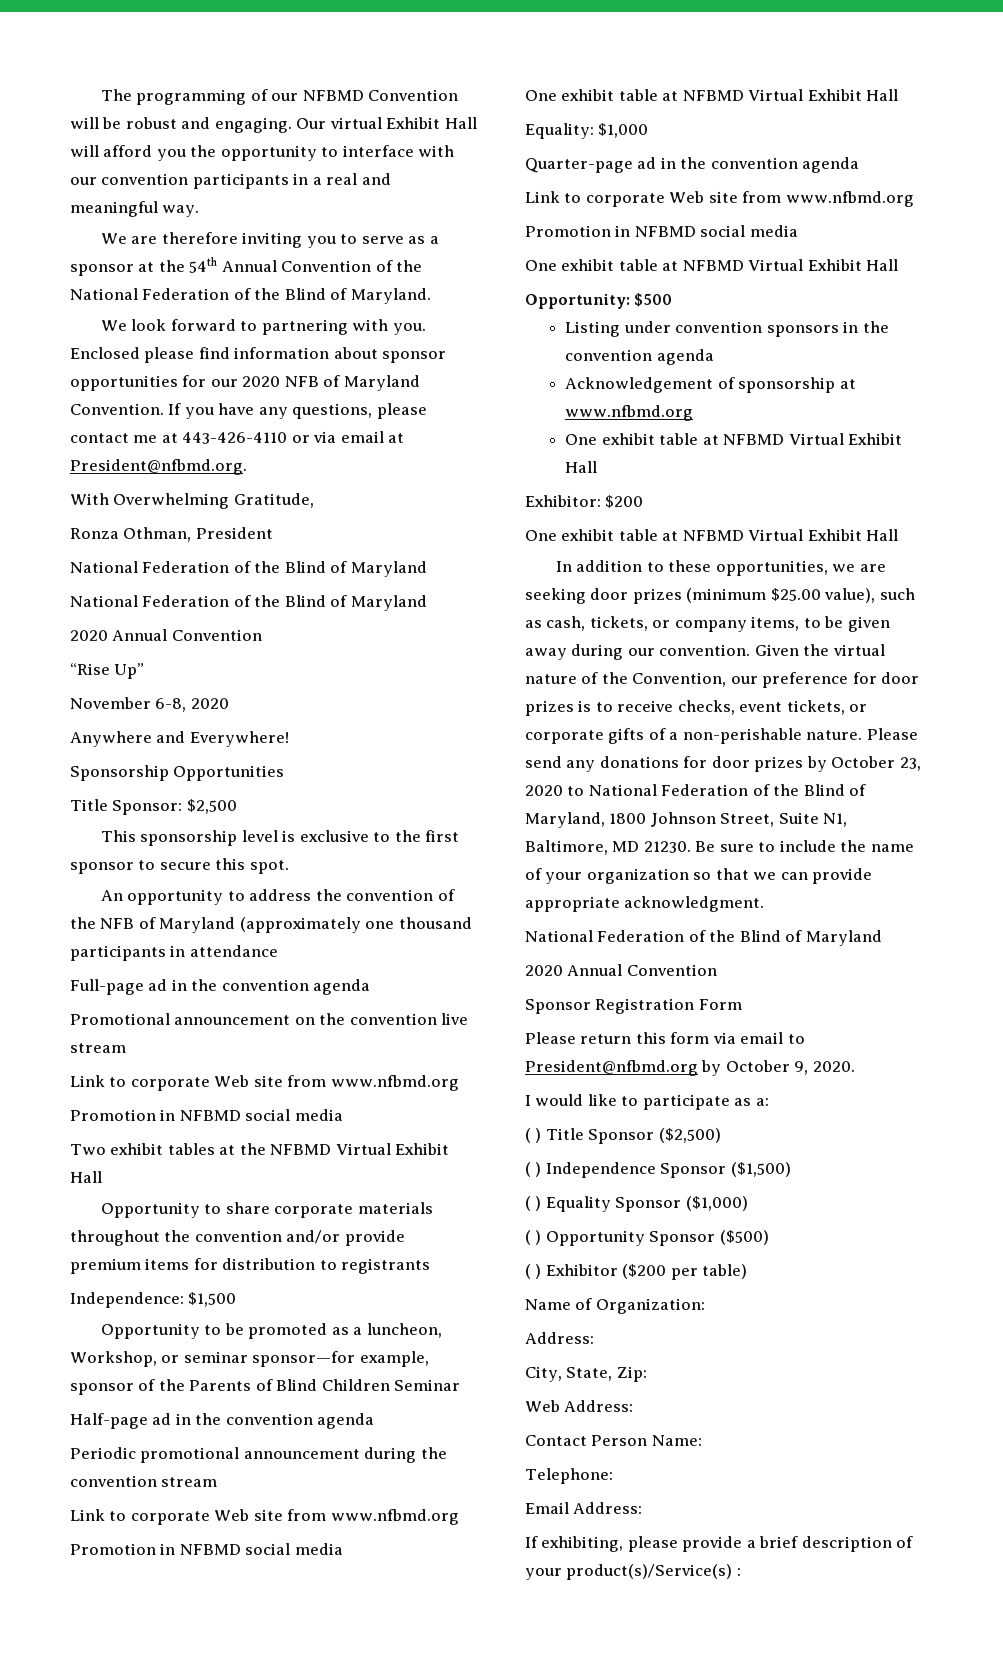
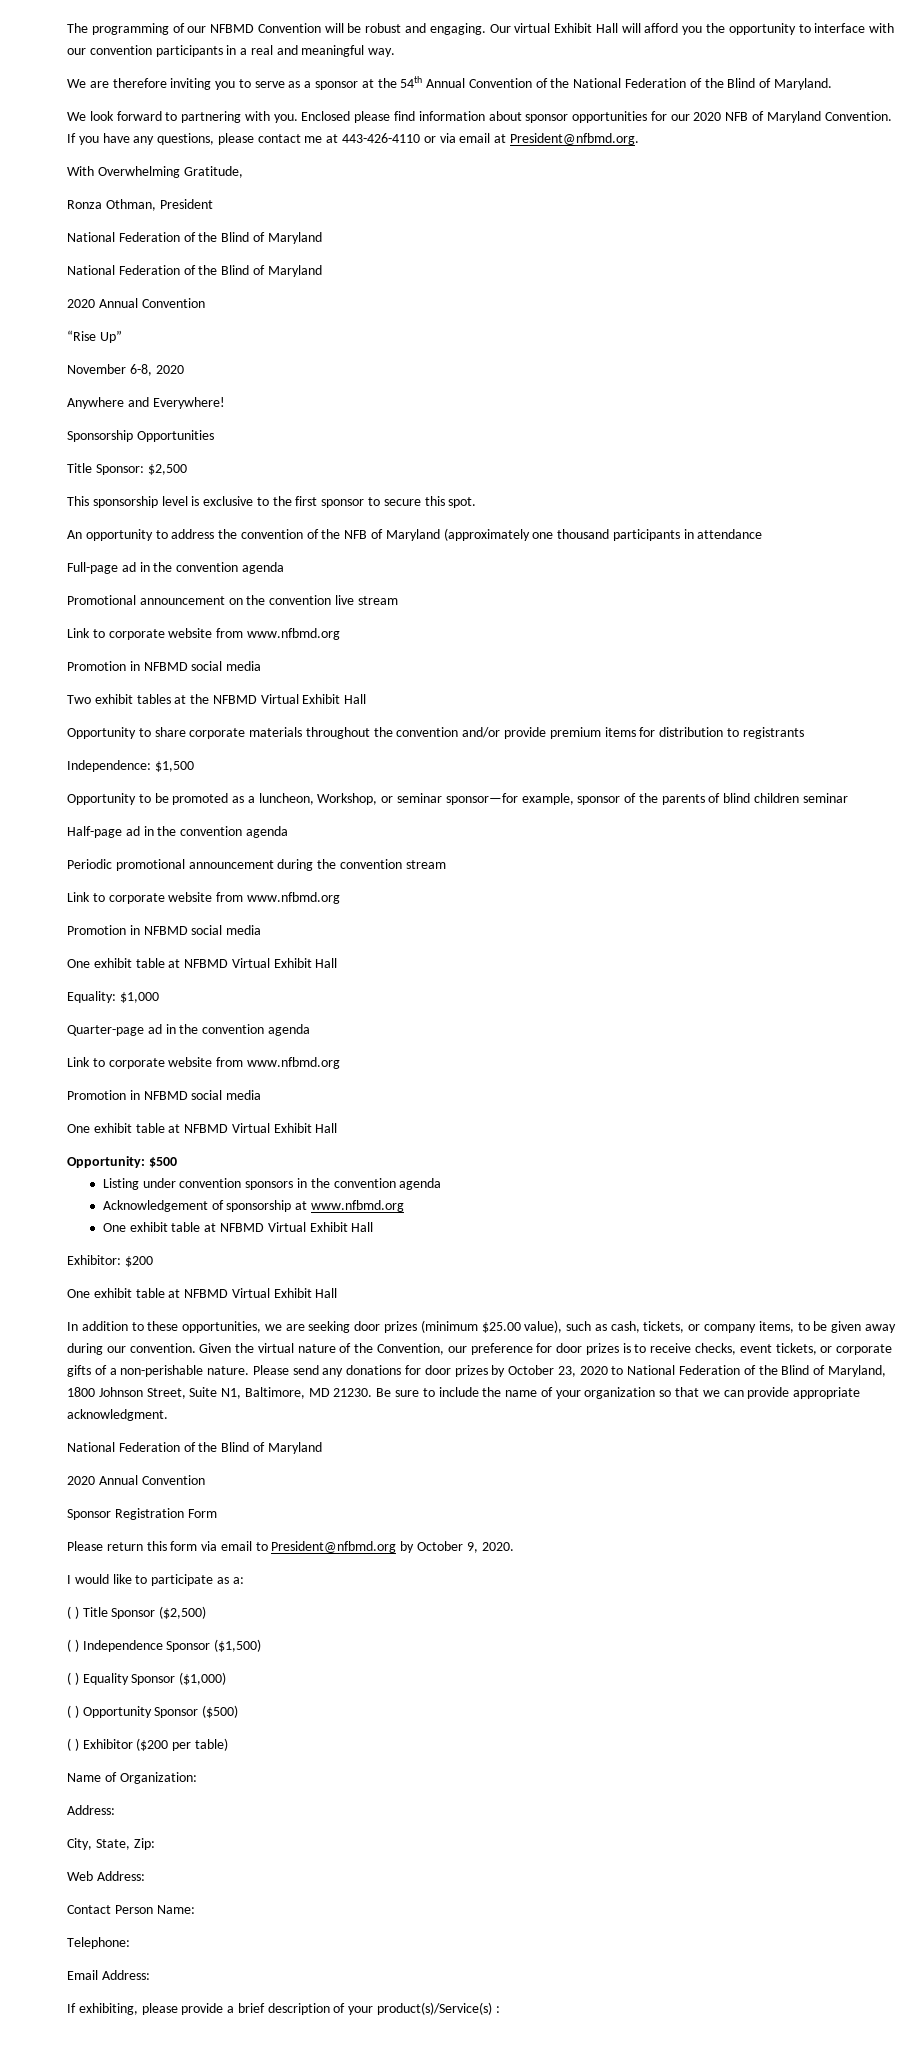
  Promotional announcement on the convention live stream
- Link to corporate Web site from www.nfbmd.org
+ Link to corporate website from www.nfbmd.org
- Opportunity to be promoted as a luncheon, Workshop, or seminar sponsor—for example, sponsor of the Parents of Blind Children Seminar
+ Opportunity to be promoted as a luncheon, Workshop, or seminar sponsor—for example, sponsor of the parents of blind children seminar
  Periodic promotional announcement during the convention stream
- Link to corporate Web site from www.nfbmd.org
+ Link to corporate website from www.nfbmd.org
  Quarter-page ad in the convention agenda
- Link to corporate Web site from www.nfbmd.org
+ Link to corporate website from www.nfbmd.org

